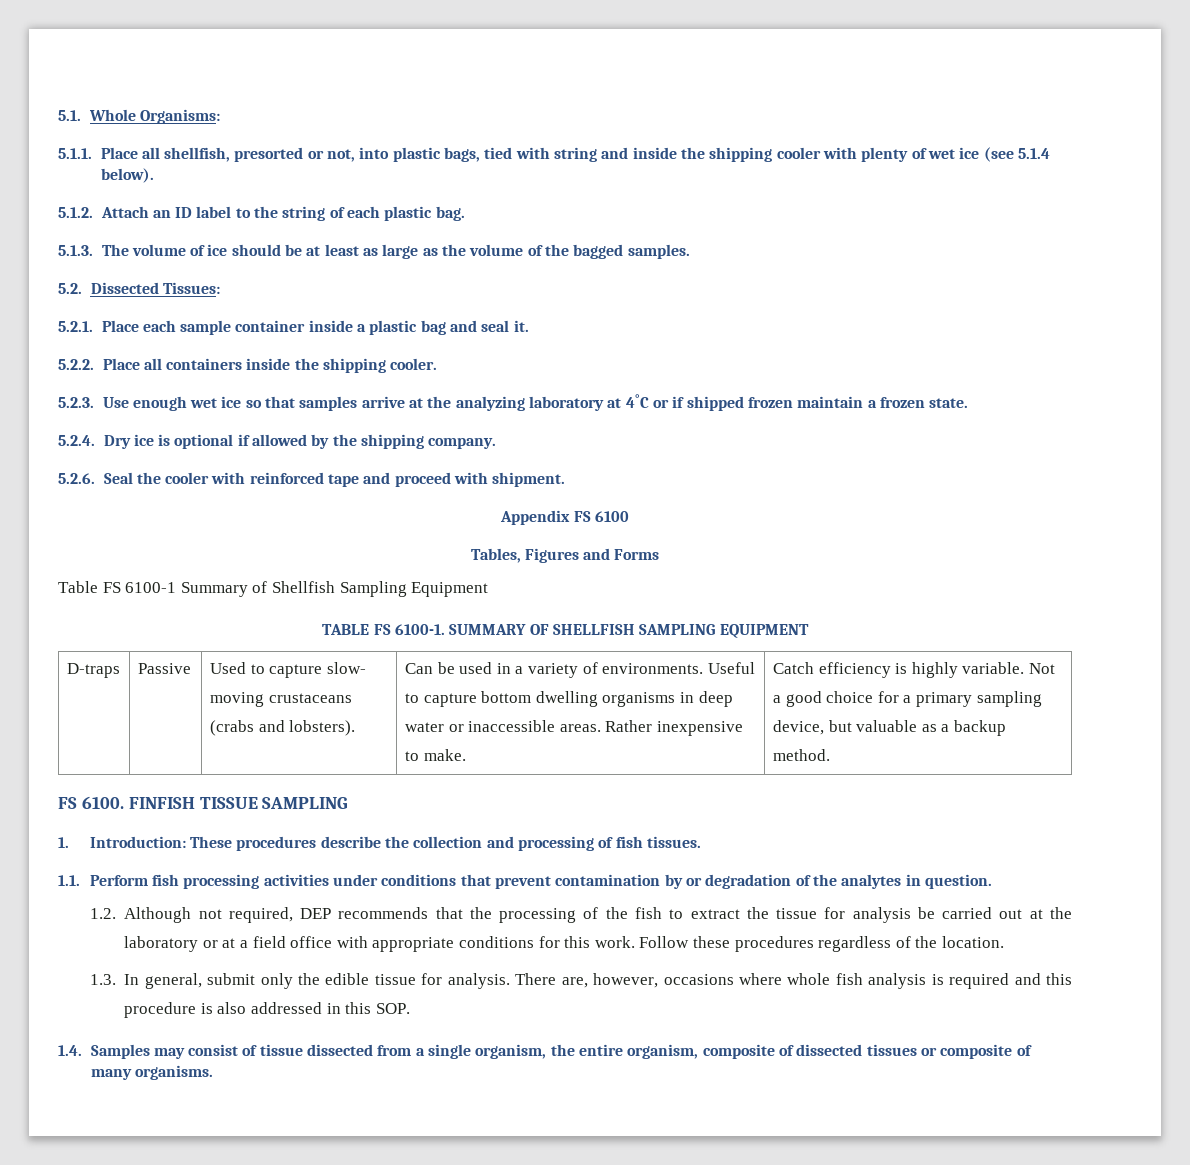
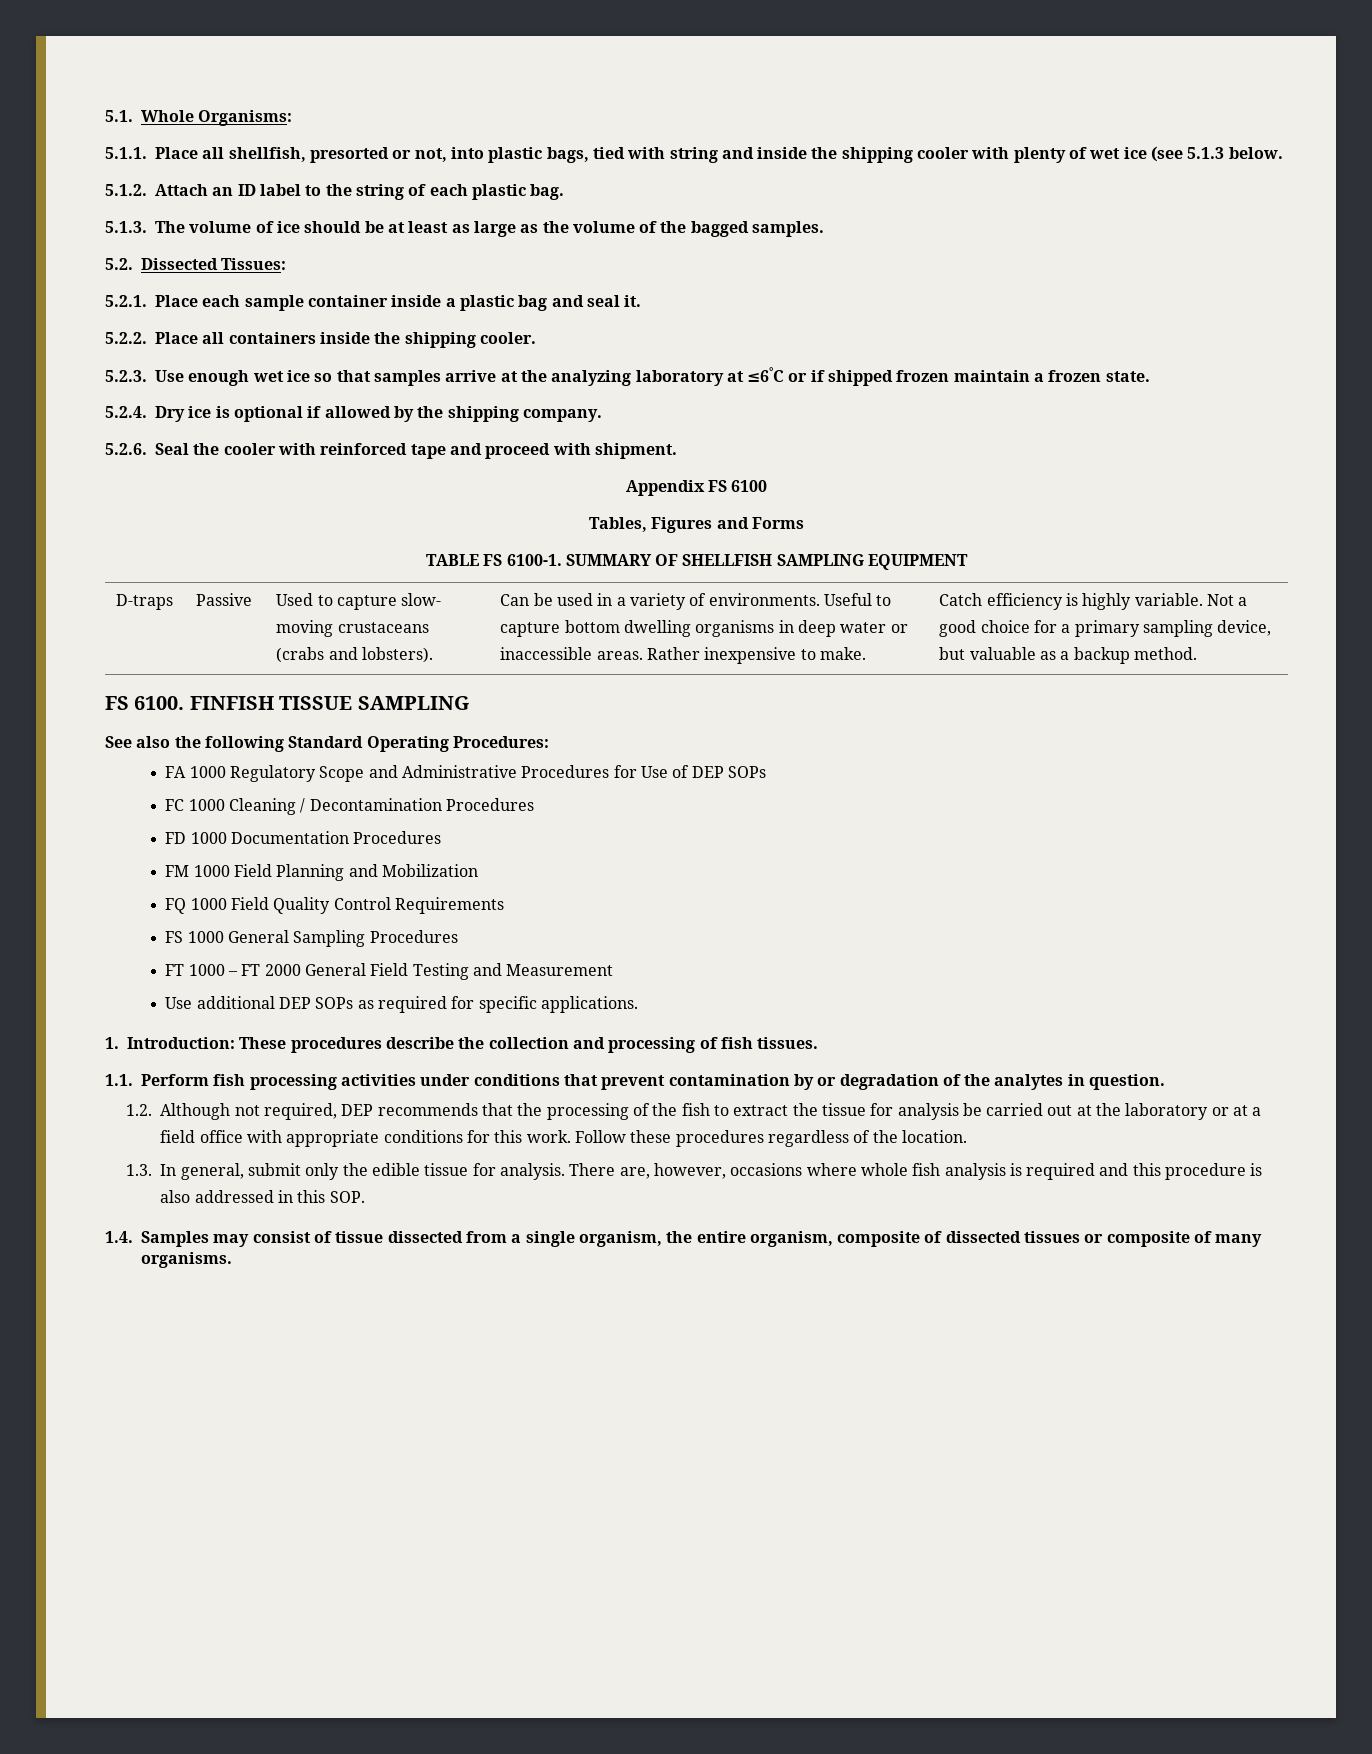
- 5.1.1. Place all shellfish, presorted or not, into plastic bags, tied with string and inside the shipping cooler with plenty of wet ice (see 5.1.4 below).
+ 5.1.1. Place all shellfish, presorted or not, into plastic bags, tied with string and inside the shipping cooler with plenty of wet ice (see 5.1.3 below.
- 5.2.3. Use enough wet ice so that samples arrive at the analyzing laboratory at 4°C or if shipped frozen maintain a frozen state.
+ 5.2.3. Use enough wet ice so that samples arrive at the analyzing laboratory at ≤6°C or if shipped frozen maintain a frozen state.
- Table FS 6100-1 Summary of Shellfish Sampling Equipment
+ See also the following Standard Operating Procedures:
+ FA 1000 Regulatory Scope and Administrative Procedures for Use of DEP SOPs
+ FC 1000 Cleaning / Decontamination Procedures
+ FD 1000 Documentation Procedures
+ FM 1000 Field Planning and Mobilization
+ FQ 1000 Field Quality Control Requirements
+ FS 1000 General Sampling Procedures
+ FT 1000 – FT 2000 General Field Testing and Measurement
+ Use additional DEP SOPs as required for specific applications.

